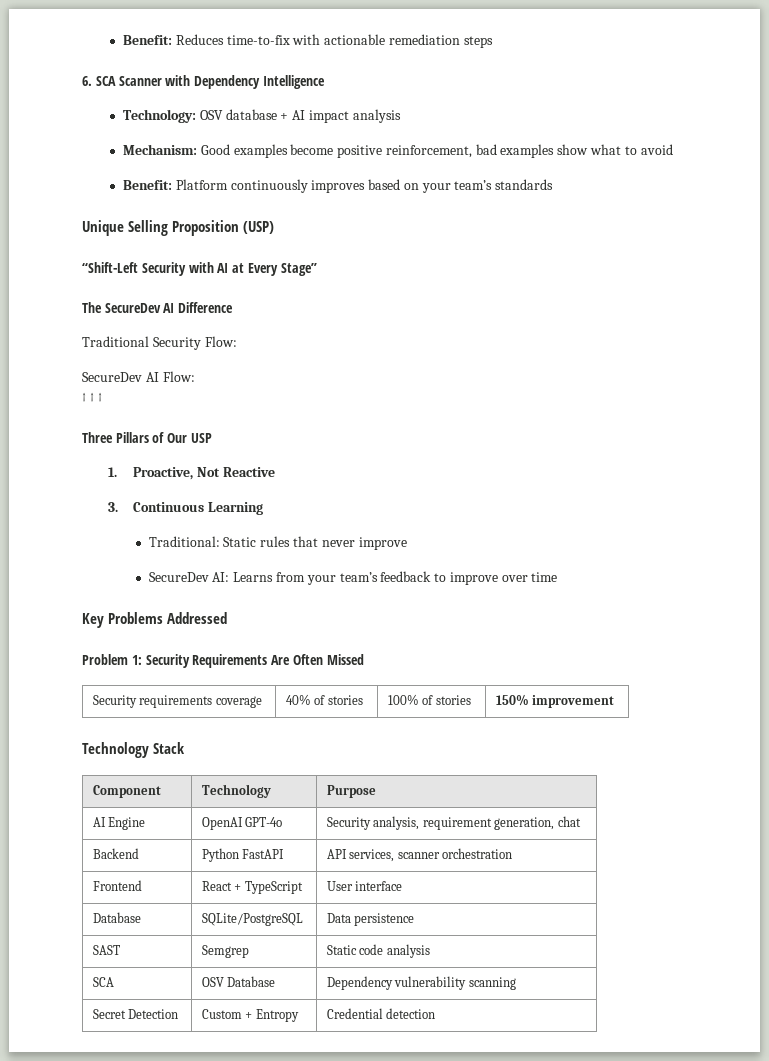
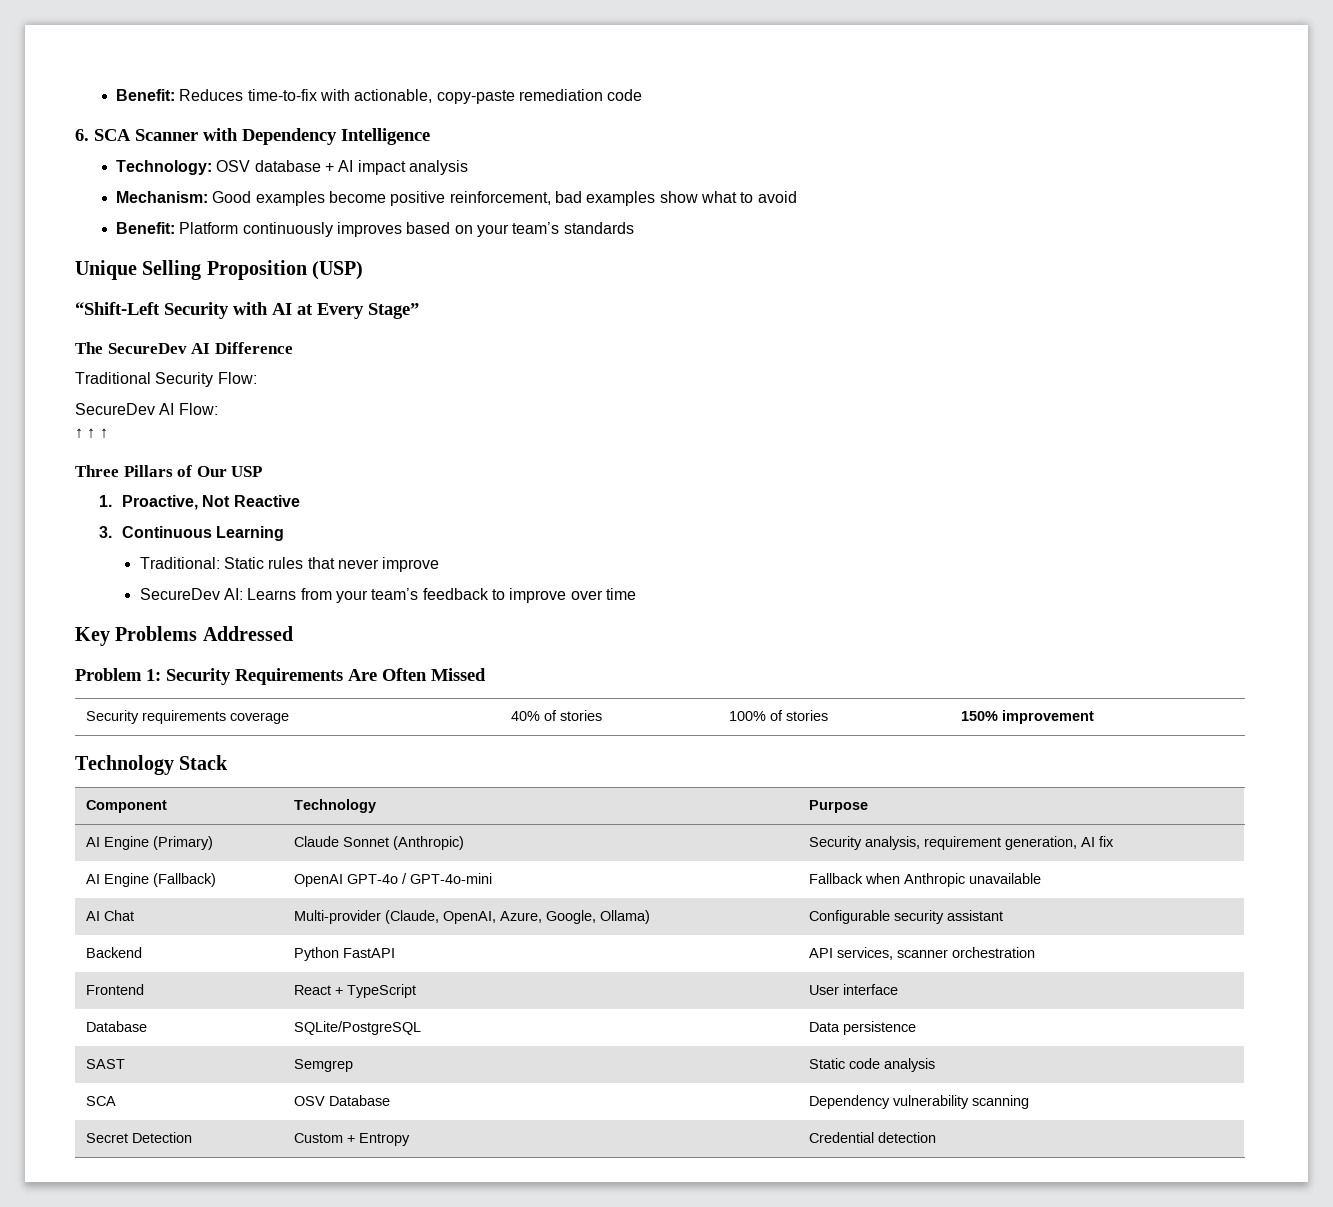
- Benefit: Reduces time-to-fix with actionable remediation steps
+ Benefit: Reduces time-to-fix with actionable, copy-paste remediation code
- AI Engine | OpenAI GPT-4o | Security analysis, requirement generation, chat
+ AI Engine (Primary) | Claude Sonnet (Anthropic) | Security analysis, requirement generation, AI fix
+ AI Engine (Fallback) | OpenAI GPT-4o / GPT-4o-mini | Fallback when Anthropic unavailable
+ AI Chat | Multi-provider (Claude, OpenAI, Azure, Google, Ollama) | Configurable security assistant

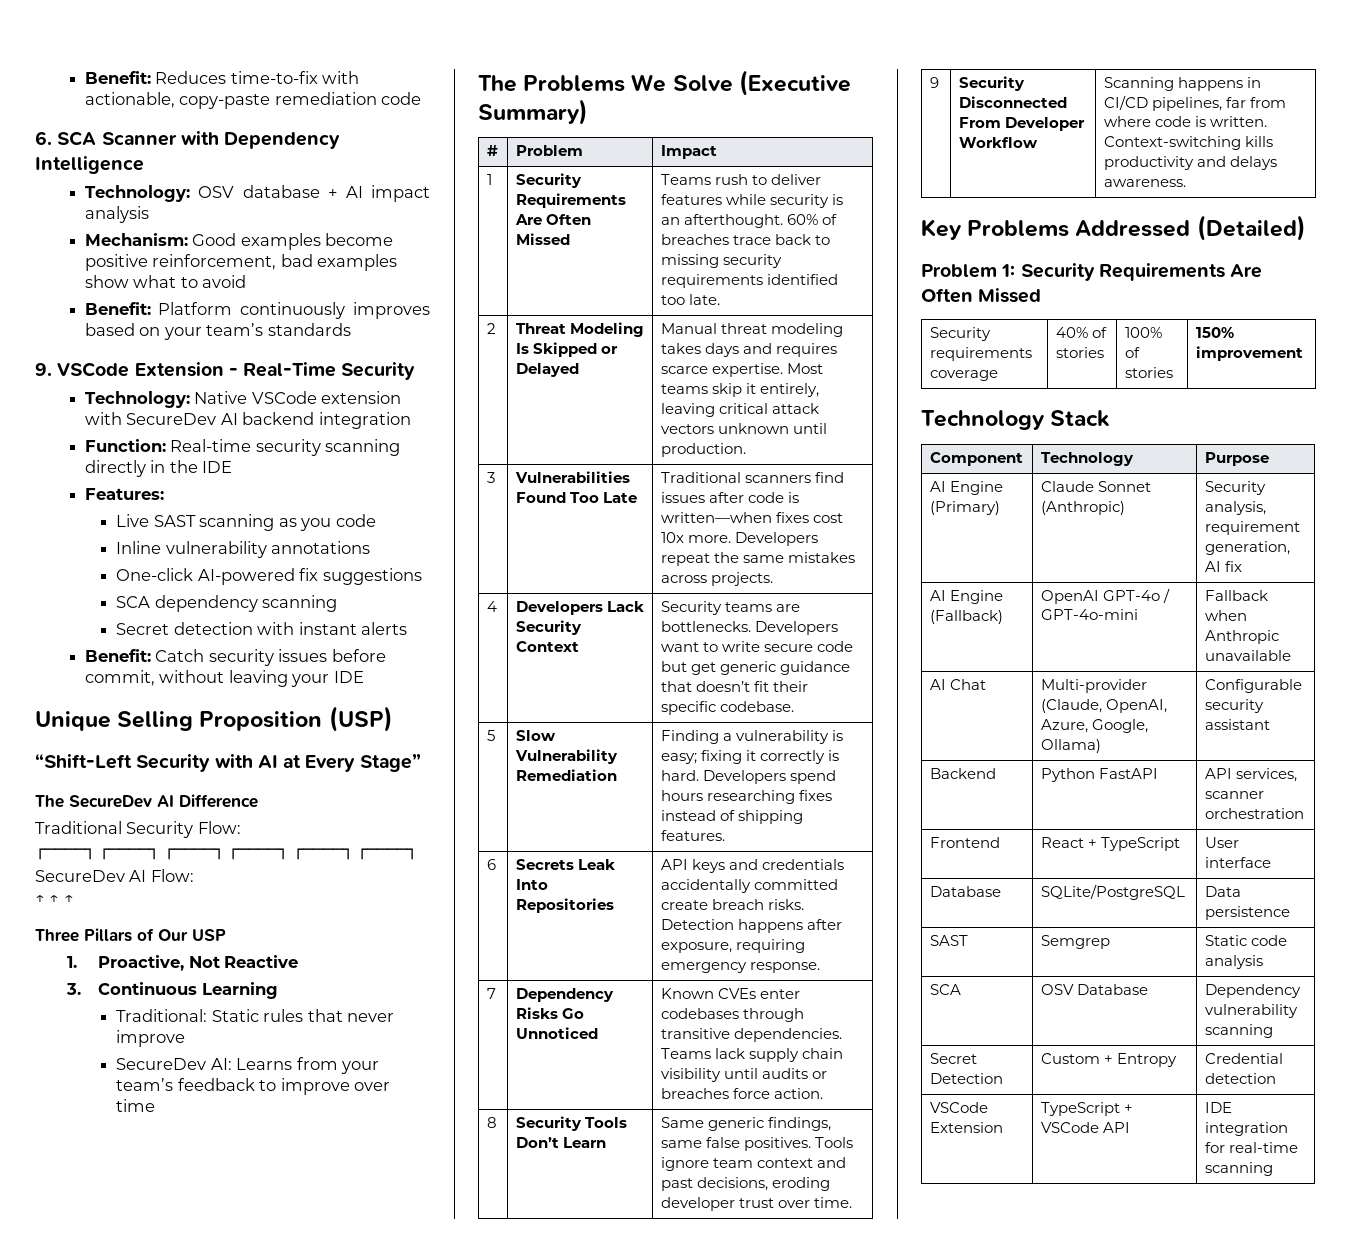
+ 9. VSCode Extension - Real-Time Security
+ Technology: Native VSCode extension with SecureDev AI backend integration
+ Function: Real-time security scanning directly in the IDE
+ Features:
+ Live SAST scanning as you code
+ Inline vulnerability annotations
+ One-click AI-powered fix suggestions
+ SCA dependency scanning
+ Secret detection with instant alerts
+ Benefit: Catch security issues before commit, without leaving your IDE
+ ┌────┐ ┌────┐ ┌────┐ ┌────┐ ┌────┐ ┌────┐
+ The Problems We Solve (Executive Summary)
+ # | Problem | Impact
+ 1 | Security Requirements Are Often Missed | Teams rush to deliver features while security is an afterthought. 60% of breaches trace back to missing security requirements identified too late.
+ 2 | Threat Modeling Is Skipped or Delayed | Manual threat modeling takes days and requires scarce expertise. Most teams skip it entirely, leaving critical attack vectors unknown until production.
+ 3 | Vulnerabilities Found Too Late | Traditional scanners find issues after code is written—when fixes cost 10x more. Developers repeat the same mistakes across projects.
+ 4 | Developers Lack Security Context | Security teams are bottlenecks. Developers want to write secure code but get generic guidance that doesn’t fit their specific codebase.
+ 5 | Slow Vulnerability Remediation | Finding a vulnerability is easy; fixing it correctly is hard. Developers spend hours researching fixes instead of shipping features.
+ 6 | Secrets Leak Into Repositories | API keys and credentials accidentally committed create breach risks. Detection happens after exposure, requiring emergency response.
+ 7 | Dependency Risks Go Unnoticed | Known CVEs enter codebases through transitive dependencies. Teams lack supply chain visibility until audits or breaches force action.
+ 8 | Security Tools Don’t Learn | Same generic findings, same false positives. Tools ignore team context and past decisions, eroding developer trust over time.
+ 9 | Security Disconnected From Developer Workflow | Scanning happens in CI/CD pipelines, far from where code is written. Context-switching kills productivity and delays awareness.
- Key Problems Addressed
+ Key Problems Addressed (Detailed)
+ VSCode Extension | TypeScript + VSCode API | IDE integration for real-time scanning

